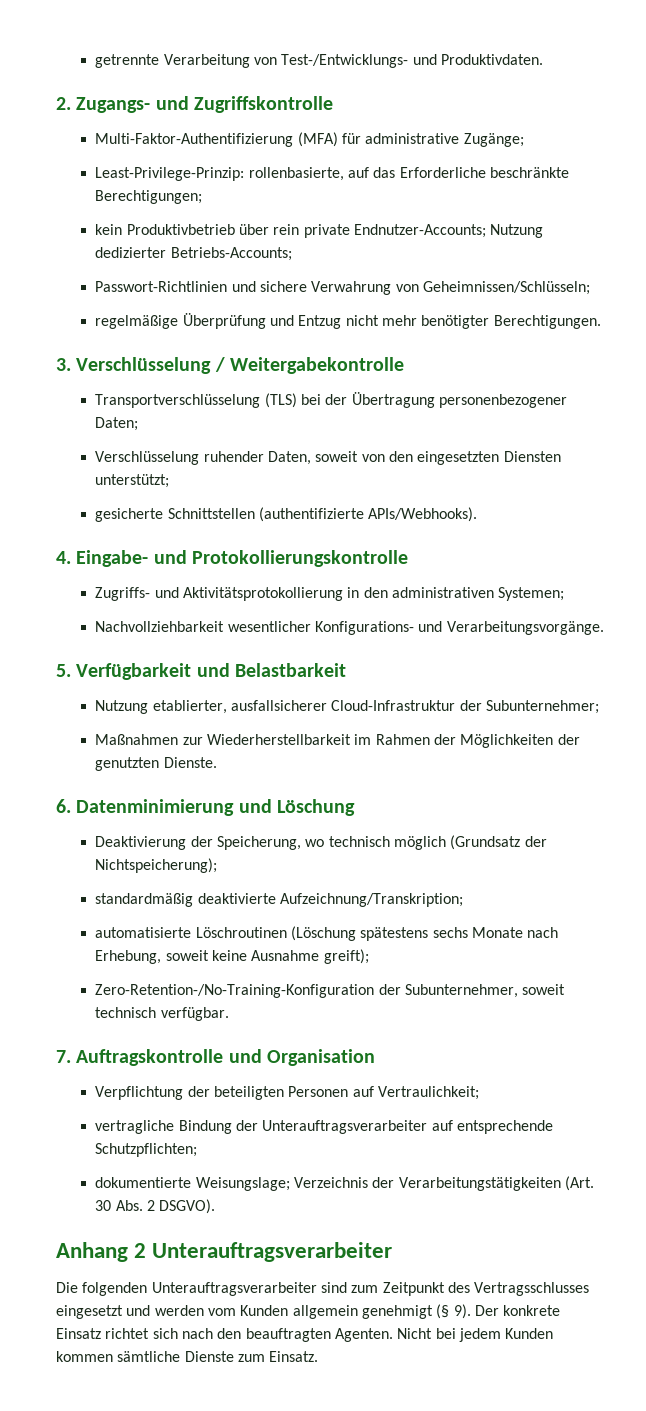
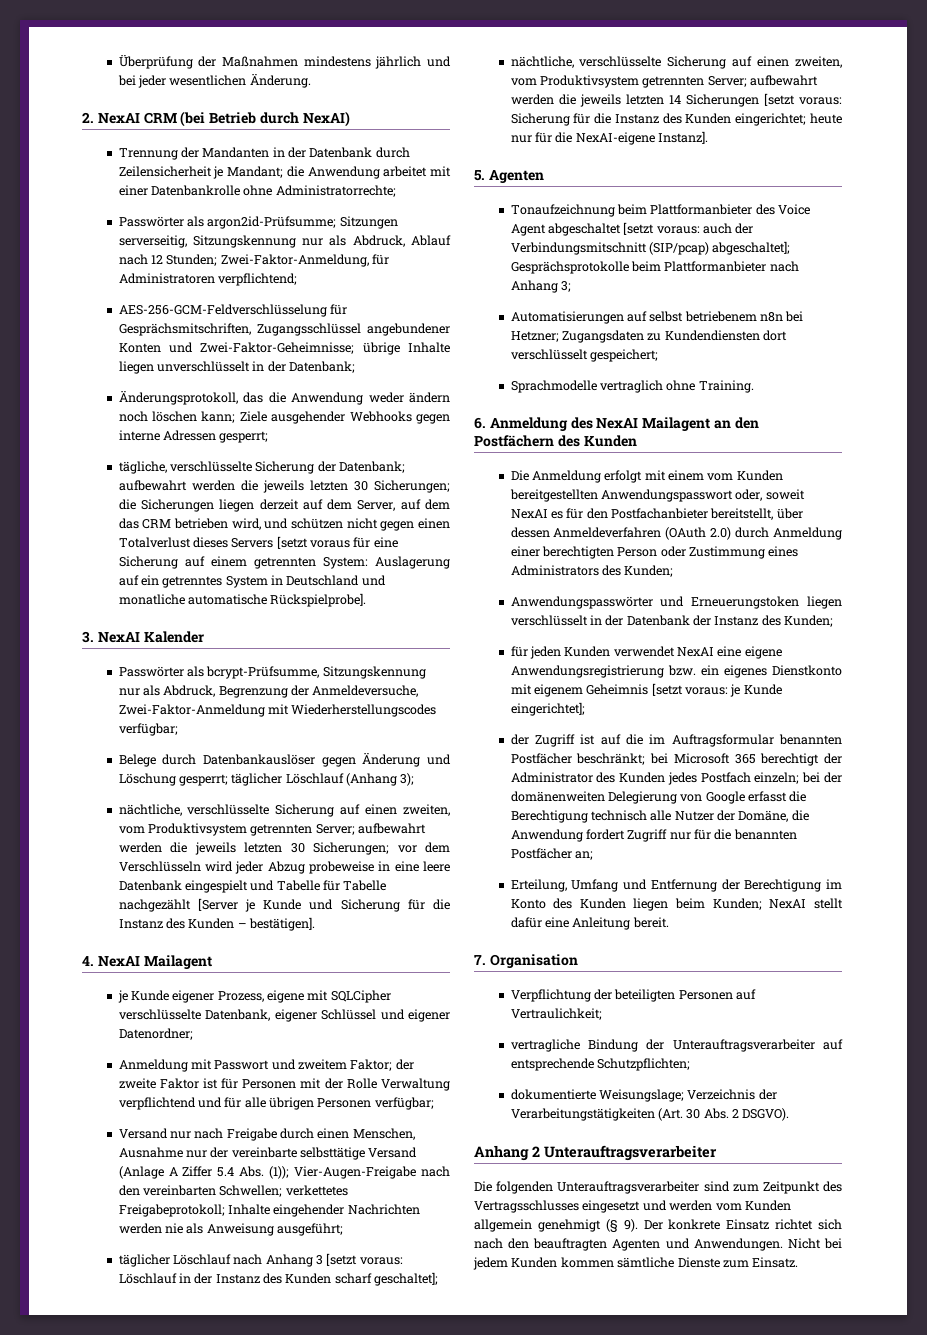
- getrennte Verarbeitung von Test-/Entwicklungs- und Produktivdaten.
- 2. Zugangs- und Zugriffskontrolle
- Multi-Faktor-Authentifizierung (MFA) für administrative Zugänge;
- Least-Privilege-Prinzip: rollenbasierte, auf das Erforderliche beschränkte Berechtigungen;
- kein Produktivbetrieb über rein private Endnutzer-Accounts; Nutzung dedizierter Betriebs-Accounts;
- Passwort-Richtlinien und sichere Verwahrung von Geheimnissen/Schlüsseln;
- regelmäßige Überprüfung und Entzug nicht mehr benötigter Berechtigungen.
- 3. Verschlüsselung / Weitergabekontrolle
- Transportverschlüsselung (TLS) bei der Übertragung personenbezogener Daten;
- Verschlüsselung ruhender Daten, soweit von den eingesetzten Diensten unterstützt;
- gesicherte Schnittstellen (authentifizierte APIs/Webhooks).
- 4. Eingabe- und Protokollierungskontrolle
- Zugriffs- und Aktivitätsprotokollierung in den administrativen Systemen;
- Nachvollziehbarkeit wesentlicher Konfigurations- und Verarbeitungsvorgänge.
- 5. Verfügbarkeit und Belastbarkeit
- Nutzung etablierter, ausfallsicherer Cloud-Infrastruktur der Subunternehmer;
- Maßnahmen zur Wiederherstellbarkeit im Rahmen der Möglichkeiten der genutzten Dienste.
- 6. Datenminimierung und Löschung
- Deaktivierung der Speicherung, wo technisch möglich (Grundsatz der Nichtspeicherung);
- standardmäßig deaktivierte Aufzeichnung/Transkription;
- automatisierte Löschroutinen (Löschung spätestens sechs Monate nach Erhebung, soweit keine Ausnahme greift);
- Zero-Retention-/No-Training-Konfiguration der Subunternehmer, soweit technisch verfügbar.
+ Überprüfung der Maßnahmen mindestens jährlich und bei jeder wesentlichen Änderung.
+ 2. NexAI CRM (bei Betrieb durch NexAI)
+ Trennung der Mandanten in der Datenbank durch Zeilensicherheit je Mandant; die Anwendung arbeitet mit einer Datenbankrolle ohne Administratorrechte;
+ Passwörter als argon2id-Prüfsumme; Sitzungen serverseitig, Sitzungskennung nur als Abdruck, Ablauf nach 12 Stunden; Zwei-Faktor-Anmeldung, für Administratoren verpflichtend;
+ AES-256-GCM-Feldverschlüsselung für Gesprächsmitschriften, Zugangsschlüssel angebundener Konten und Zwei-Faktor-Geheimnisse; übrige Inhalte liegen unverschlüsselt in der Datenbank;
+ Änderungsprotokoll, das die Anwendung weder ändern noch löschen kann; Ziele ausgehender Webhooks gegen interne Adressen gesperrt;
+ tägliche, verschlüsselte Sicherung der Datenbank; aufbewahrt werden die jeweils letzten 30 Sicherungen; die Sicherungen liegen derzeit auf dem Server, auf dem das CRM betrieben wird, und schützen nicht gegen einen Totalverlust dieses Servers [setzt voraus für eine Sicherung auf einem getrennten System: Auslagerung auf ein getrenntes System in Deutschland und monatliche automatische Rückspielprobe].
+ 3. NexAI Kalender
+ Passwörter als bcrypt-Prüfsumme, Sitzungskennung nur als Abdruck, Begrenzung der Anmeldeversuche, Zwei-Faktor-Anmeldung mit Wiederherstellungscodes verfügbar;
+ Belege durch Datenbankauslöser gegen Änderung und Löschung gesperrt; täglicher Löschlauf (Anhang 3);
+ nächtliche, verschlüsselte Sicherung auf einen zweiten, vom Produktivsystem getrennten Server; aufbewahrt werden die jeweils letzten 30 Sicherungen; vor dem Verschlüsseln wird jeder Abzug probeweise in eine leere Datenbank eingespielt und Tabelle für Tabelle nachgezählt [Server je Kunde und Sicherung für die Instanz des Kunden – bestätigen].
+ 4. NexAI Mailagent
+ je Kunde eigener Prozess, eigene mit SQLCipher verschlüsselte Datenbank, eigener Schlüssel und eigener Datenordner;
+ Anmeldung mit Passwort und zweitem Faktor; der zweite Faktor ist für Personen mit der Rolle Verwaltung verpflichtend und für alle übrigen Personen verfügbar;
+ Versand nur nach Freigabe durch einen Menschen, Ausnahme nur der vereinbarte selbsttätige Versand (Anlage A Ziffer 5.4 Abs. (1)); Vier-Augen-Freigabe nach den vereinbarten Schwellen; verkettetes Freigabeprotokoll; Inhalte eingehender Nachrichten werden nie als Anweisung ausgeführt;
+ täglicher Löschlauf nach Anhang 3 [setzt voraus: Löschlauf in der Instanz des Kunden scharf geschaltet];
+ nächtliche, verschlüsselte Sicherung auf einen zweiten, vom Produktivsystem getrennten Server; aufbewahrt werden die jeweils letzten 14 Sicherungen [setzt voraus: Sicherung für die Instanz des Kunden eingerichtet; heute nur für die NexAI-eigene Instanz].
+ 5. Agenten
+ Tonaufzeichnung beim Plattformanbieter des Voice Agent abgeschaltet [setzt voraus: auch der Verbindungsmitschnitt (SIP/pcap) abgeschaltet]; Gesprächsprotokolle beim Plattformanbieter nach Anhang 3;
+ Automatisierungen auf selbst betriebenem n8n bei Hetzner; Zugangsdaten zu Kundendiensten dort verschlüsselt gespeichert;
+ Sprachmodelle vertraglich ohne Training.
+ 6. Anmeldung des NexAI Mailagent an den Postfächern des Kunden
+ Die Anmeldung erfolgt mit einem vom Kunden bereitgestellten Anwendungspasswort oder, soweit NexAI es für den Postfachanbieter bereitstellt, über dessen Anmeldeverfahren (OAuth 2.0) durch Anmeldung einer berechtigten Person oder Zustimmung eines Administrators des Kunden;
+ Anwendungspasswörter und Erneuerungstoken liegen verschlüsselt in der Datenbank der Instanz des Kunden;
+ für jeden Kunden verwendet NexAI eine eigene Anwendungsregistrierung bzw. ein eigenes Dienstkonto mit eigenem Geheimnis [setzt voraus: je Kunde eingerichtet];
+ der Zugriff ist auf die im Auftragsformular benannten Postfächer beschränkt; bei Microsoft 365 berechtigt der Administrator des Kunden jedes Postfach einzeln; bei der domänenweiten Delegierung von Google erfasst die Berechtigung technisch alle Nutzer der Domäne, die Anwendung fordert Zugriff nur für die benannten Postfächer an;
+ Erteilung, Umfang und Entfernung der Berechtigung im Konto des Kunden liegen beim Kunden; NexAI stellt dafür eine Anleitung bereit.
- 7. Auftragskontrolle und Organisation
+ 7. Organisation
- Der konkrete Einsatz richtet sich nach den beauftragten Agenten.
+ Der konkrete Einsatz richtet sich nach den beauftragten Agenten und Anwendungen.

